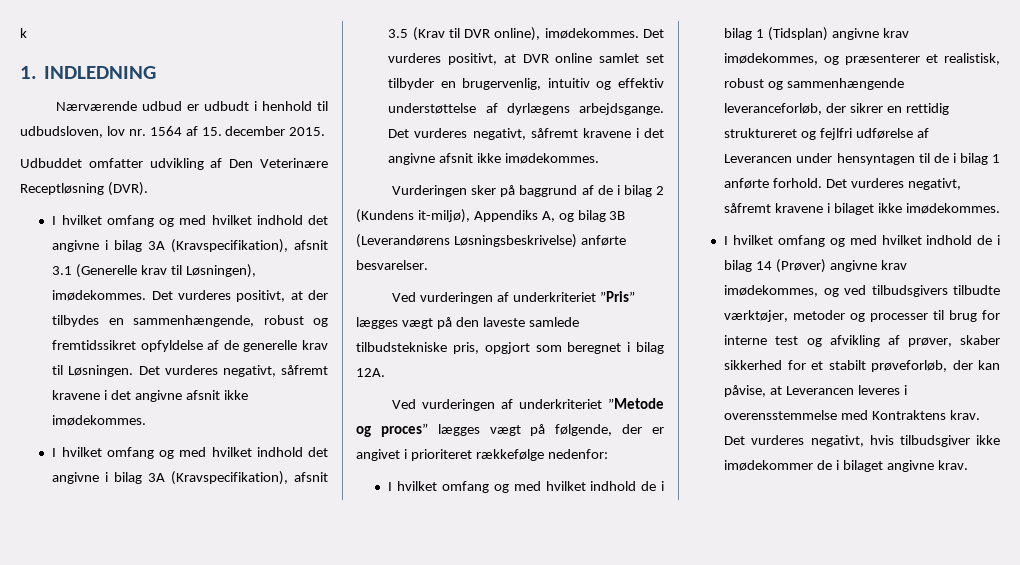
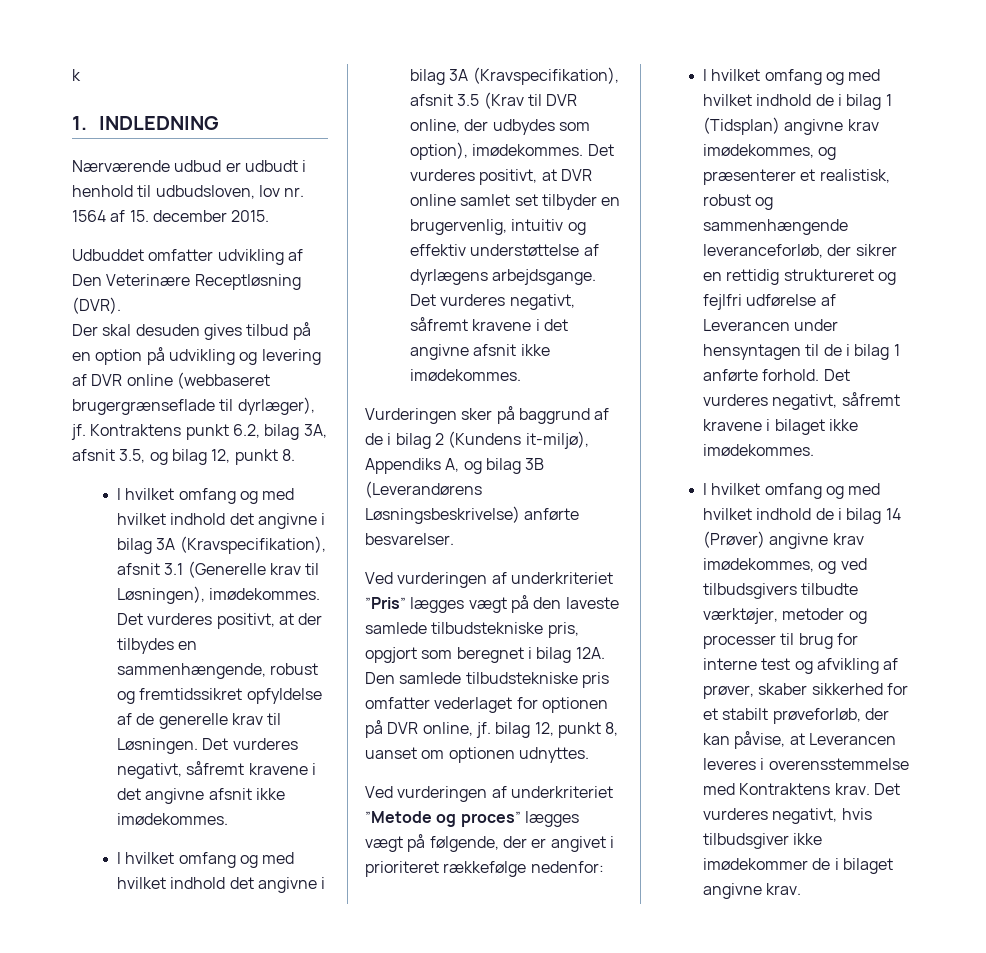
+ Der skal desuden gives tilbud på en option på udvikling og levering af DVR online (webbaseret brugergrænseflade til dyrlæger), jf. Kontraktens punkt 6.2, bilag 3A, afsnit 3.5, og bilag 12, punkt 8.
- I hvilket omfang og med hvilket indhold det angivne i bilag 3A (Kravspecifikation), afsnit 3.5 (Krav til DVR online), imødekommes.
+ I hvilket omfang og med hvilket indhold det angivne i bilag 3A (Kravspecifikation), afsnit 3.5 (Krav til DVR online, der udbydes som option), imødekommes.
+ Den samlede tilbudstekniske pris omfatter vederlaget for optionen på DVR online, jf. bilag 12, punkt 8, uanset om optionen udnyttes.

